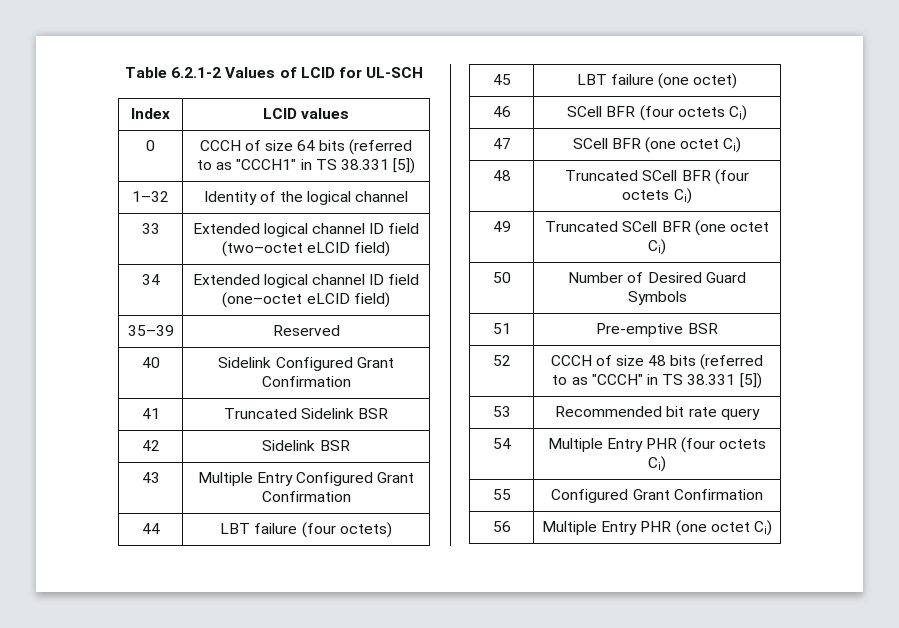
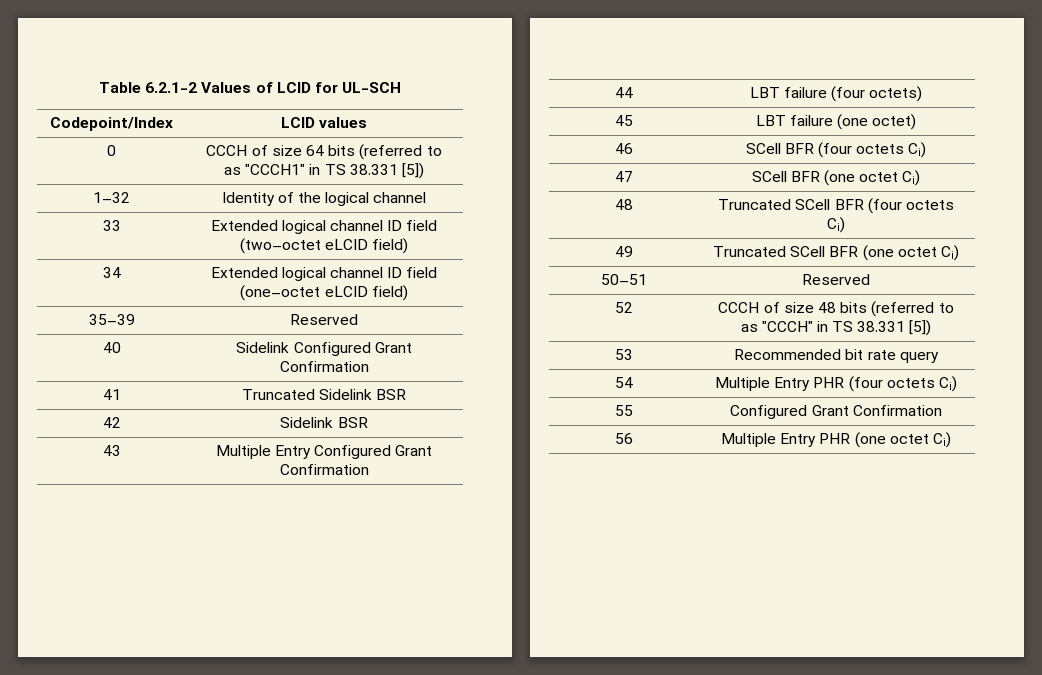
- Index | LCID values
+ Codepoint/Index | LCID values
- 50 | Number of Desired Guard Symbols
- 51 | Pre-emptive BSR
+ 50–51 | Reserved

